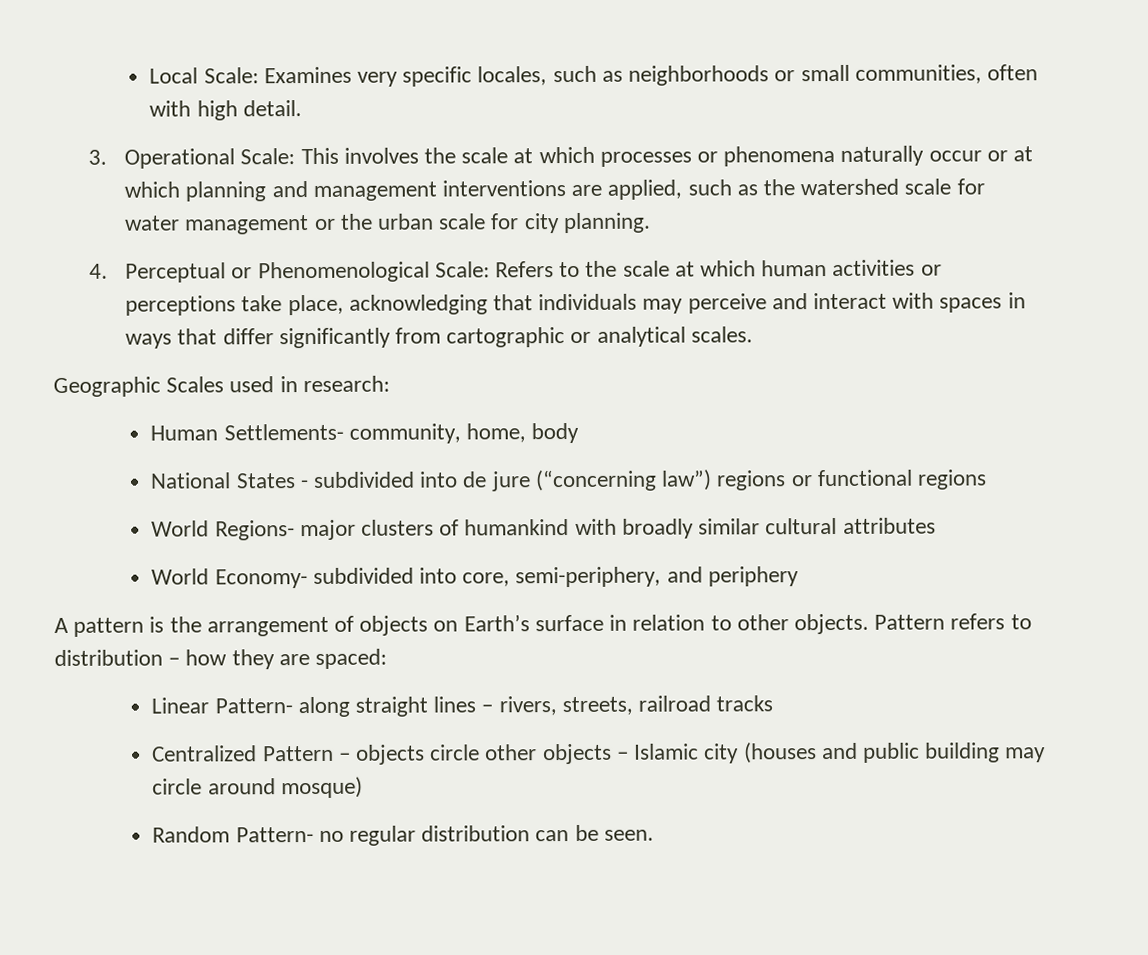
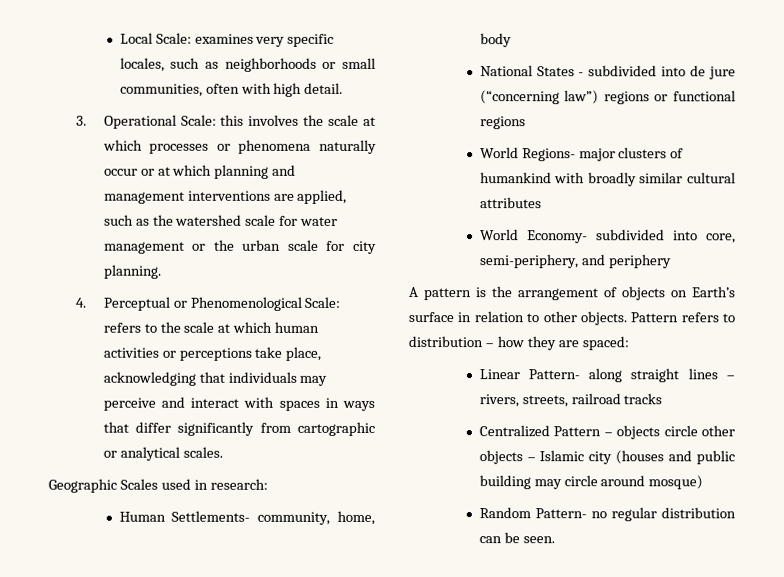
- Local Scale: Examines very specific locales, such as neighborhoods or small communities, often with high detail.
+ Local Scale: examines very specific locales, such as neighborhoods or small communities, often with high detail.
- 3. Operational Scale: This involves the scale at which processes or phenomena naturally occur or at which planning and management interventions are applied, such as the watershed scale for water management or the urban scale for city planning.
+ 3. Operational Scale: this involves the scale at which processes or phenomena naturally occur or at which planning and management interventions are applied, such as the watershed scale for water management or the urban scale for city planning.
- 4. Perceptual or Phenomenological Scale: Refers to the scale at which human activities or perceptions take place, acknowledging that individuals may perceive and interact with spaces in ways that differ significantly from cartographic or analytical scales.
+ 4. Perceptual or Phenomenological Scale: refers to the scale at which human activities or perceptions take place, acknowledging that individuals may perceive and interact with spaces in ways that differ significantly from cartographic or analytical scales.

